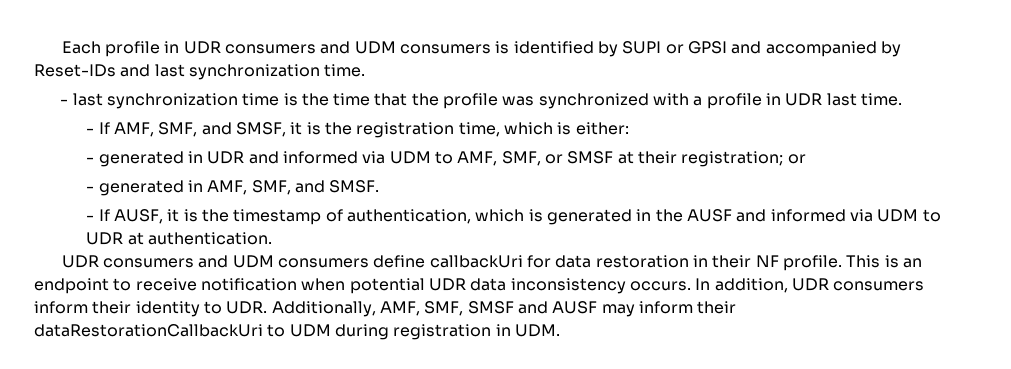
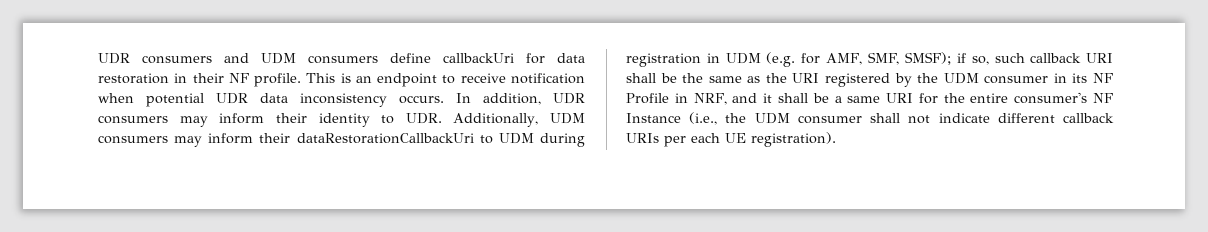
- Each profile in UDR consumers and UDM consumers is identified by SUPI or GPSI and accompanied by Reset-IDs and last synchronization time.
- - last synchronization time is the time that the profile was synchronized with a profile in UDR last time.
- - If AMF, SMF, and SMSF, it is the registration time, which is either:
- - generated in UDR and informed via UDM to AMF, SMF, or SMSF at their registration; or
- - generated in AMF, SMF, and SMSF.
- - If AUSF, it is the timestamp of authentication, which is generated in the AUSF and informed via UDM to UDR at authentication.
- In addition, UDR consumers inform their identity to UDR. Additionally, AMF, SMF, SMSF and AUSF may inform their dataRestorationCallbackUri to UDM during registration in UDM.
+ In addition, UDR consumers may inform their identity to UDR. Additionally, UDM consumers may inform their dataRestorationCallbackUri to UDM during registration in UDM (e.g. for AMF, SMF, SMSF); if so, such callback URI shall be the same as the URI registered by the UDM consumer in its NF Profile in NRF, and it shall be a same URI for the entire consumer's NF Instance (i.e., the UDM consumer shall not indicate different callback URIs per each UE registration).

